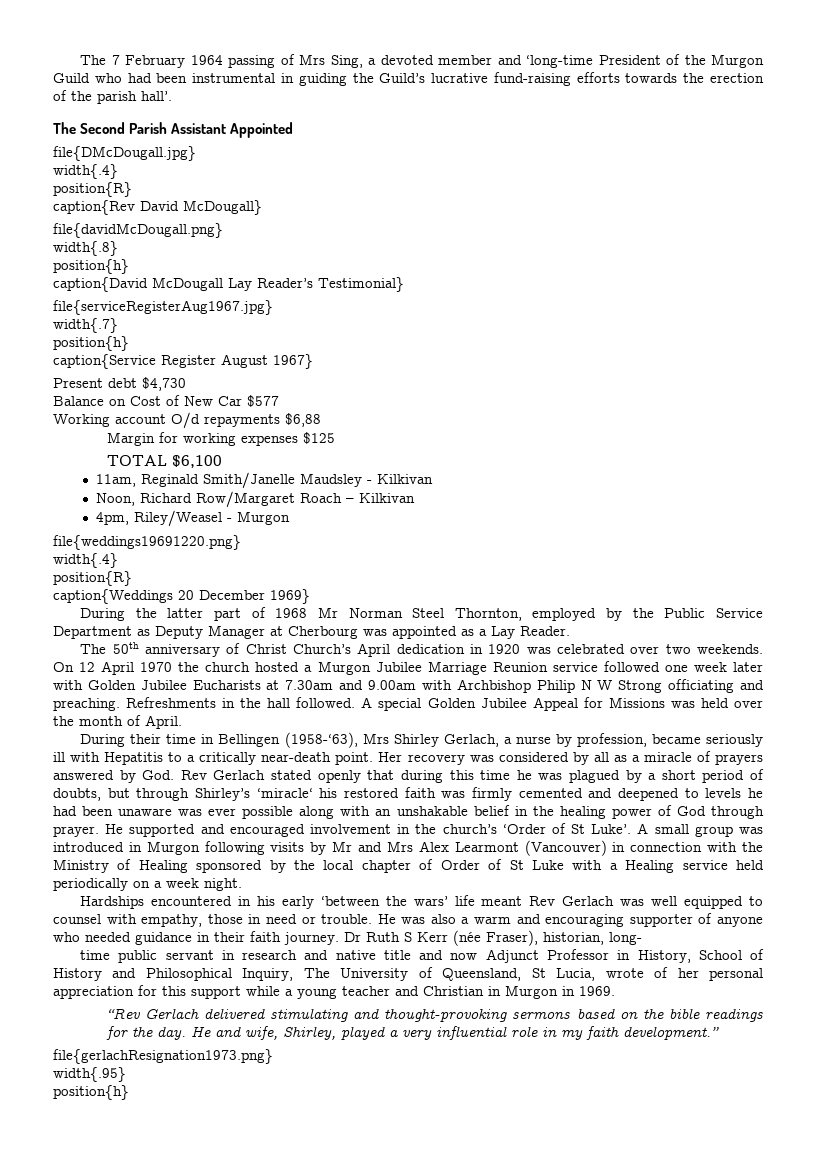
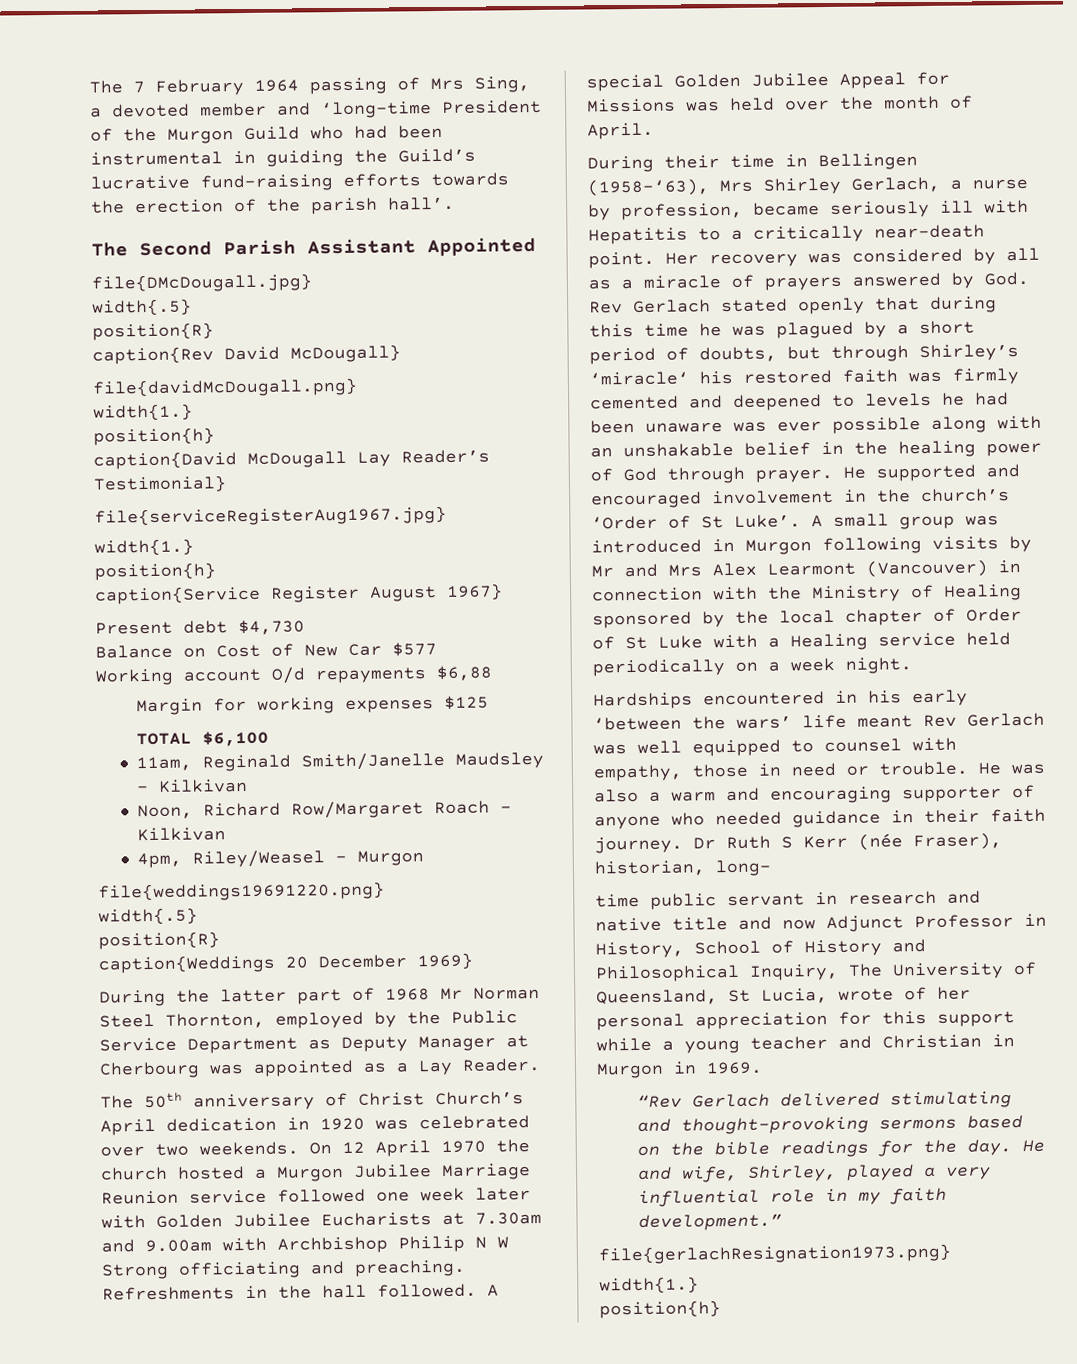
  file{DMcDougall.jpg}
- width{.4}
+ width{.5}
  file{davidMcDougall.png}
- width{.8}
+ width{1.}
  file{serviceRegisterAug1967.jpg}
- width{.7}
+ width{1.}
  file{weddings19691220.png}
- width{.4}
+ width{.5}
  file{gerlachResignation1973.png}
- width{.95}
+ width{1.}

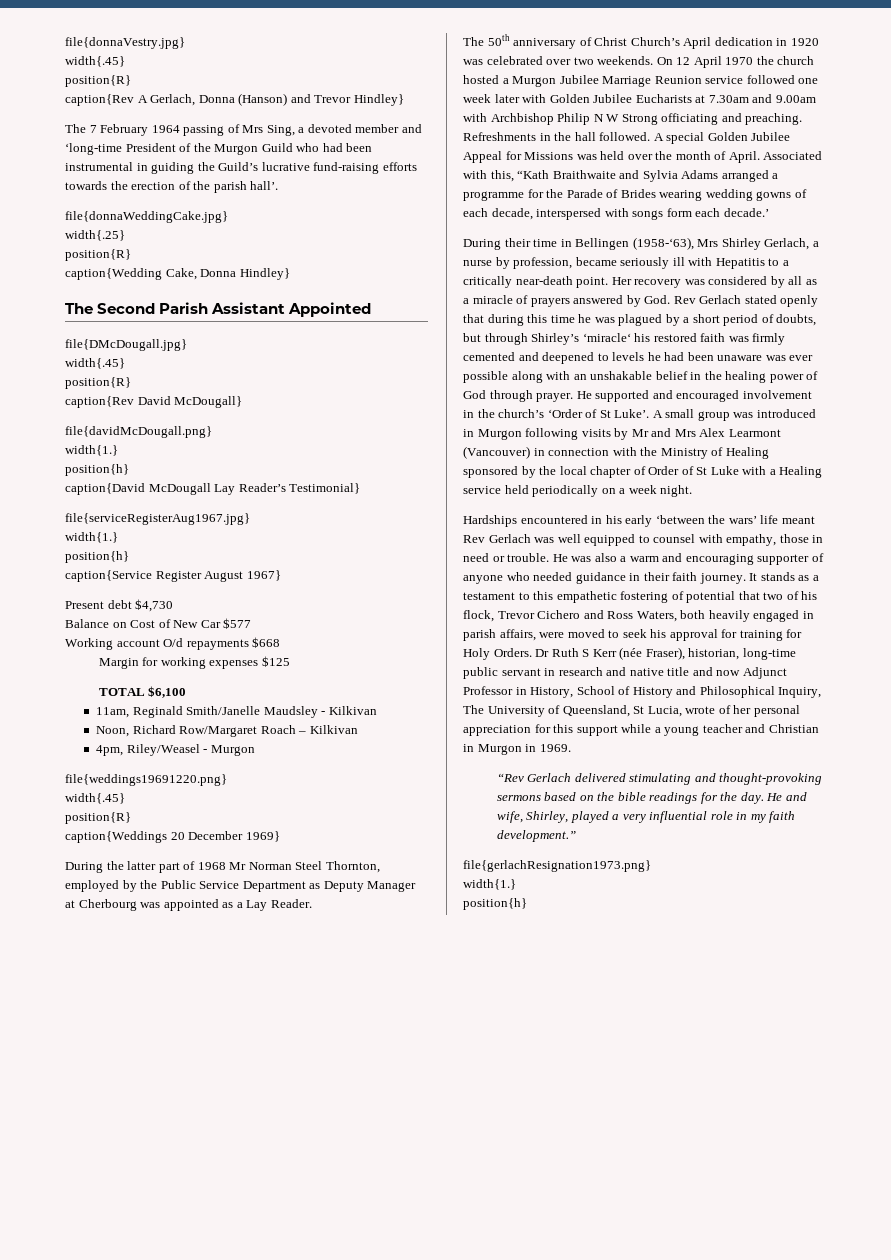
+ file{donnaVestry.jpg}
+ width{.45}
+ position{R}
+ caption{Rev A Gerlach, Donna (Hanson) and Trevor Hindley}
+ file{donnaWeddingCake.jpg}
+ width{.25}
+ position{R}
+ caption{Wedding Cake, Donna Hindley}
  file{DMcDougall.jpg}
- width{.5}
+ width{.45}
- Working account O/d repayments $6,88
+ Working account O/d repayments $668
  file{weddings19691220.png}
- width{.5}
+ width{.45}
+ Associated with this, “Kath Braithwaite and Sylvia Adams arranged a programme for the Parade of Brides wearing wedding gowns of each decade, interspersed with songs form each decade.’
+ It stands as a testament to this empathetic fostering of potential that two of his flock, Trevor Cichero and Ross Waters, both heavily engaged in parish affairs, were moved to seek his approval for training for Holy Orders.
- Dr Ruth S Kerr (née Fraser), historian, long-
- time public servant in research and native title and now Adjunct Professor in History, School of History and Philosophical Inquiry, The University of Queensland, St Lucia, wrote of her personal appreciation for this support while a young teacher and Christian in Murgon in 1969.
+ Dr Ruth S Kerr (née Fraser), historian, long-time public servant in research and native title and now Adjunct Professor in History, School of History and Philosophical Inquiry, The University of Queensland, St Lucia, wrote of her personal appreciation for this support while a young teacher and Christian in Murgon in 1969.

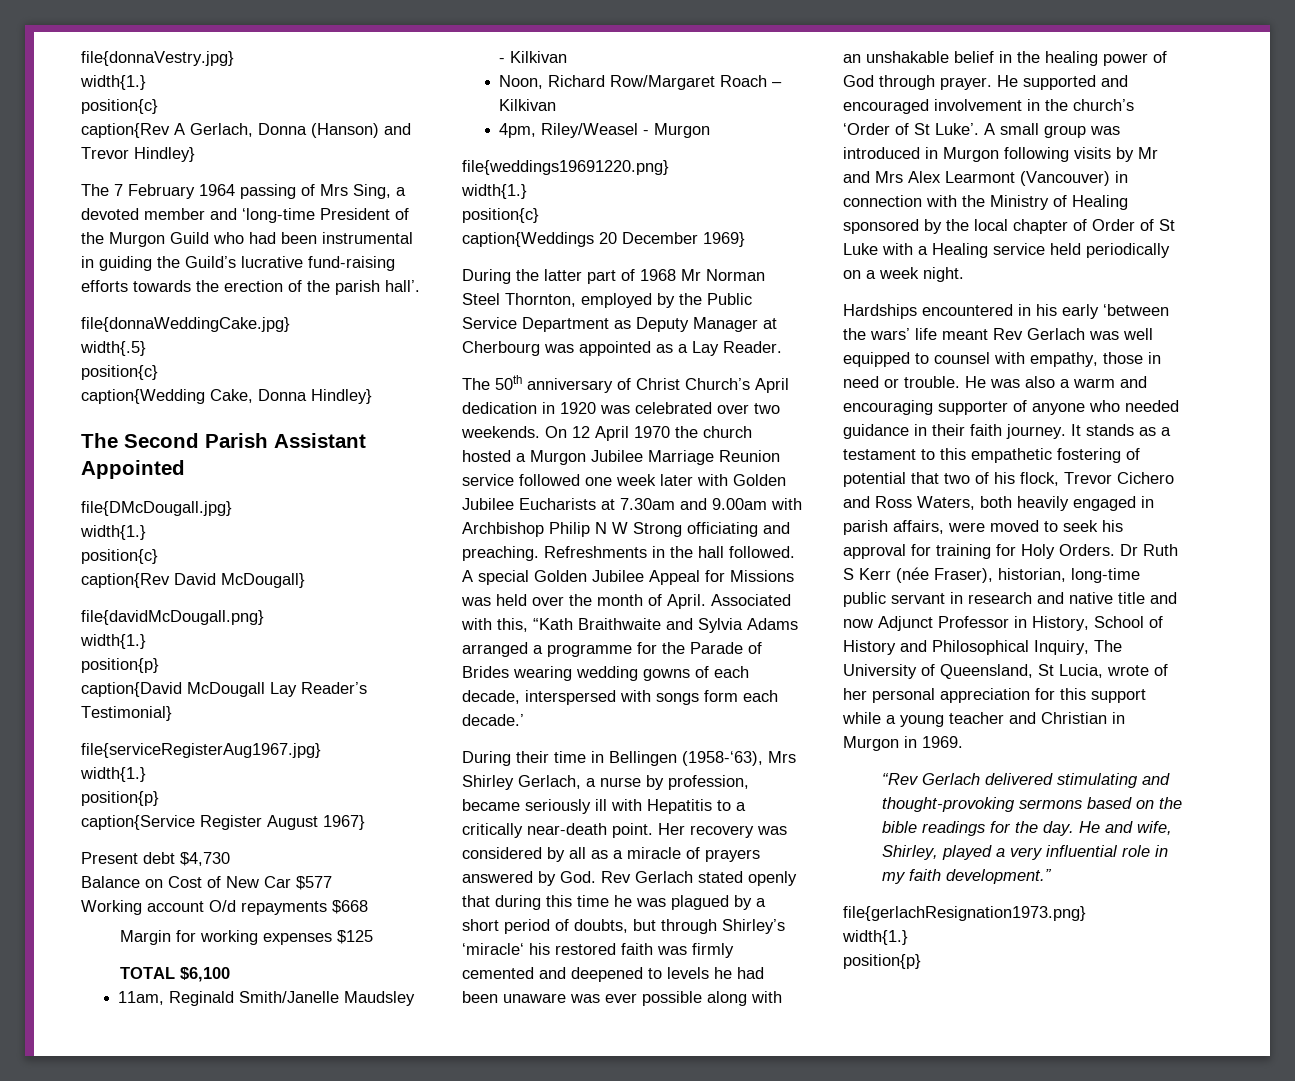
  file{donnaVestry.jpg}
- width{.45}
- position{R}
+ width{1.}
+ position{c}
- width{.25}
- position{R}
+ width{.5}
+ position{c}
  file{DMcDougall.jpg}
- width{.45}
- position{R}
+ width{1.}
+ position{c}
  file{davidMcDougall.png}
  width{1.}
- position{h}
+ position{p}
  file{serviceRegisterAug1967.jpg}
  width{1.}
- position{h}
+ position{p}
  file{weddings19691220.png}
- width{.45}
- position{R}
+ width{1.}
+ position{c}
  file{gerlachResignation1973.png}
  width{1.}
- position{h}
+ position{p}

